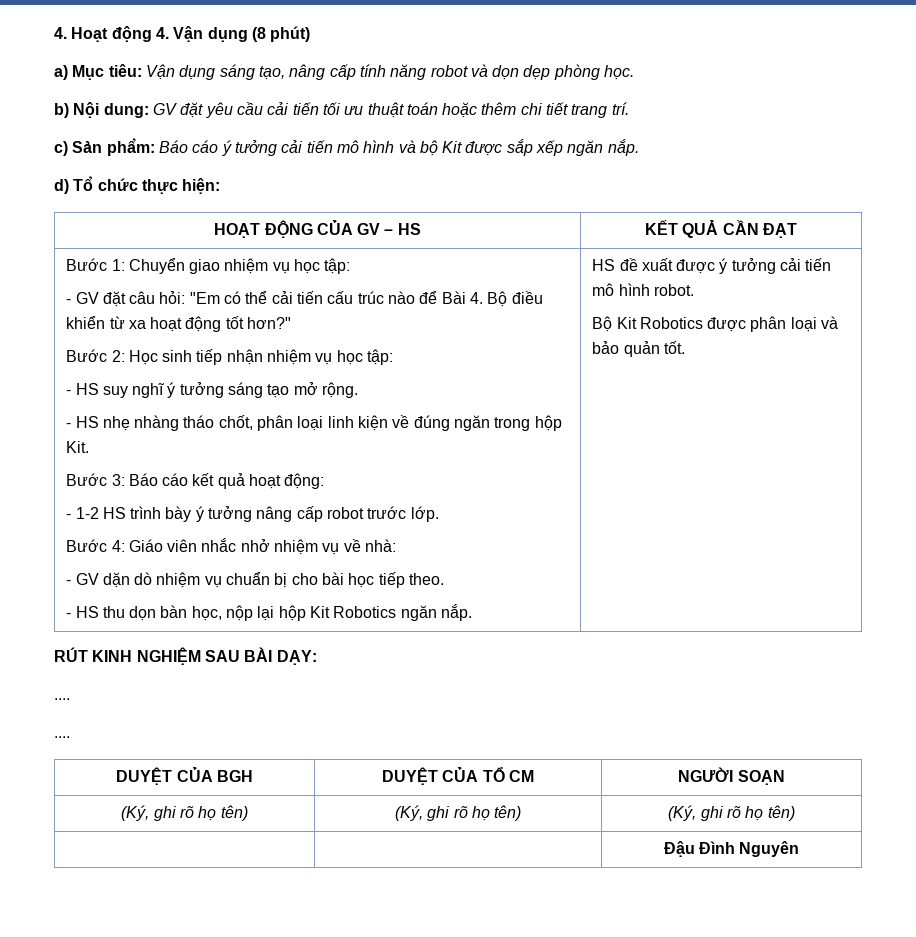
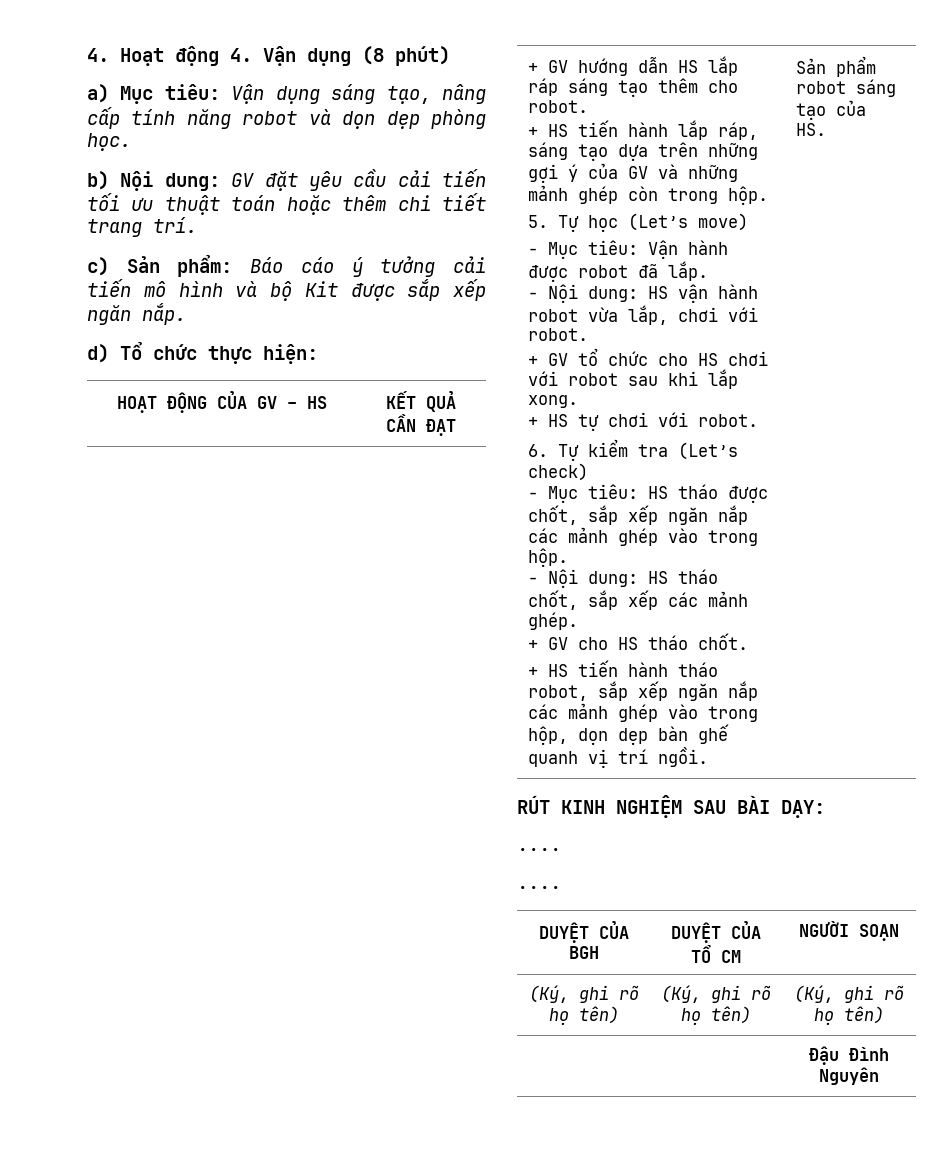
- Bước 1: Chuyển giao nhiệm vụ học tập:
- - GV đặt câu hỏi: "Em có thể cải tiến cấu trúc nào để Bài 4. Bộ điều khiển từ xa hoạt động tốt hơn?"
- Bước 2: Học sinh tiếp nhận nhiệm vụ học tập:
- - HS suy nghĩ ý tưởng sáng tạo mở rộng.
- - HS nhẹ nhàng tháo chốt, phân loại linh kiện về đúng ngăn trong hộp Kit.
- Bước 3: Báo cáo kết quả hoạt động:
- - 1-2 HS trình bày ý tưởng nâng cấp robot trước lớp.
- Bước 4: Giáo viên nhắc nhở nhiệm vụ về nhà:
- - GV dặn dò nhiệm vụ chuẩn bị cho bài học tiếp theo.
- - HS thu dọn bàn học, nộp lại hộp Kit Robotics ngăn nắp. | HS đề xuất được ý tưởng cải tiến mô hình robot.
- Bộ Kit Robotics được phân loại và bảo quản tốt.
+ + GV hướng dẫn HS lắp ráp sáng tạo thêm cho robot.
+ + HS tiến hành lắp ráp, sáng tạo dựa trên những gợi ý của GV và những mảnh ghép còn trong hộp.
+ 5. Tự học (Let’s move)
+ - Mục tiêu: Vận hành được robot đã lắp.
+ - Nội dung: HS vận hành robot vừa lắp, chơi với robot.
+ + GV tổ chức cho HS chơi với robot sau khi lắp xong.
+ + HS tự chơi với robot.
+ 6. Tự kiểm tra (Let’s check)
+ - Mục tiêu: HS tháo được chốt, sắp xếp ngăn nắp các mảnh ghép vào trong hộp.
+ - Nội dung: HS tháo chốt, sắp xếp các mảnh ghép.
+ + GV cho HS tháo chốt.
+ + HS tiến hành tháo robot, sắp xếp ngăn nắp các mảnh ghép vào trong hộp, dọn dẹp bàn ghế quanh vị trí ngồi. | Sản phẩm robot sáng tạo của HS.

